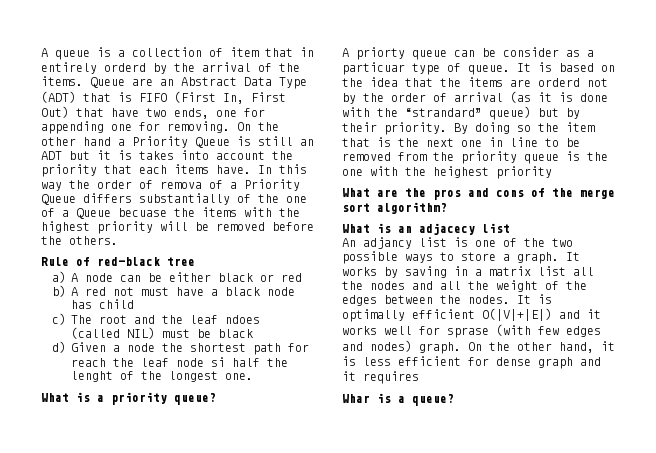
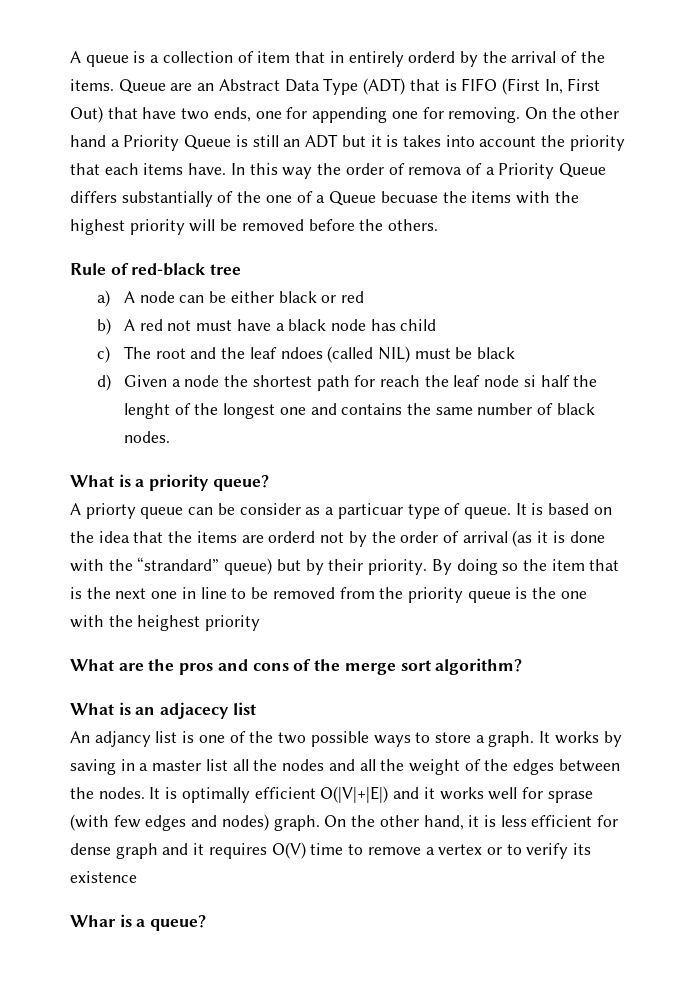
- d) Given a node the shortest path for reach the leaf node si half the lenght of the longest one.
+ d) Given a node the shortest path for reach the leaf node si half the lenght of the longest one and contains the same number of black nodes.
- It works by saving in a matrix list all the nodes and all the weight of the edges between the nodes.
+ It works by saving in a master list all the nodes and all the weight of the edges between the nodes.
- On the other hand, it is less efficient for dense graph and it requires
+ On the other hand, it is less efficient for dense graph and it requires O(V) time to remove a vertex or to verify its existence

